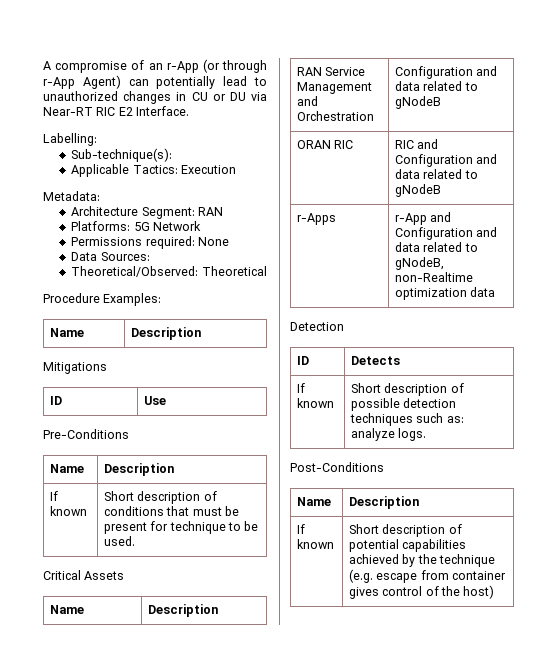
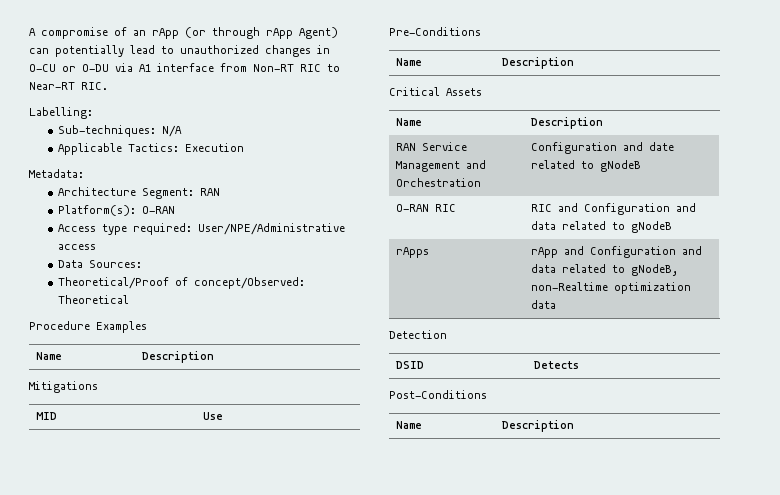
- A compromise of an r-App (or through r-App Agent) can potentially lead to unauthorized changes in CU or DU via Near-RT RIC E2 Interface.
+ A compromise of an rApp (or through rApp Agent) can potentially lead to unauthorized changes in O-CU or O-DU via A1 interface from Non-RT RIC to Near-RT RIC.
- Sub-technique(s):
+ Sub-techniques: N/A
- Platforms: 5G Network
- Permissions required: None
+ Platform(s): O-RAN
+ Access type required: User/NPE/Administrative access
- Theoretical/Observed: Theoretical
+ Theoretical/Proof of concept/Observed: Theoretical
- Procedure Examples:
+ Procedure Examples
- ID | Use
+ MID | Use
- If known | Short description of conditions that must be present for technique to be used.
- RAN Service Management and Orchestration | Configuration and data related to gNodeB
- ORAN RIC | RIC and Configuration and data related to gNodeB
+ RAN Service Management and Orchestration | Configuration and date related to gNodeB
+ O-RAN RIC | RIC and Configuration and data related to gNodeB
- r-Apps | r-App and Configuration and data related to gNodeB, non-Realtime optimization data
+ rApps | rApp and Configuration and data related to gNodeB, non-Realtime optimization data
- ID | Detects
+ DSID | Detects
- If known | Short description of possible detection techniques such as: analyze logs.
  Post-Conditions
  Name | Description
- If known | Short description of potential capabilities achieved by the technique (e.g. escape from container gives control of the host)

